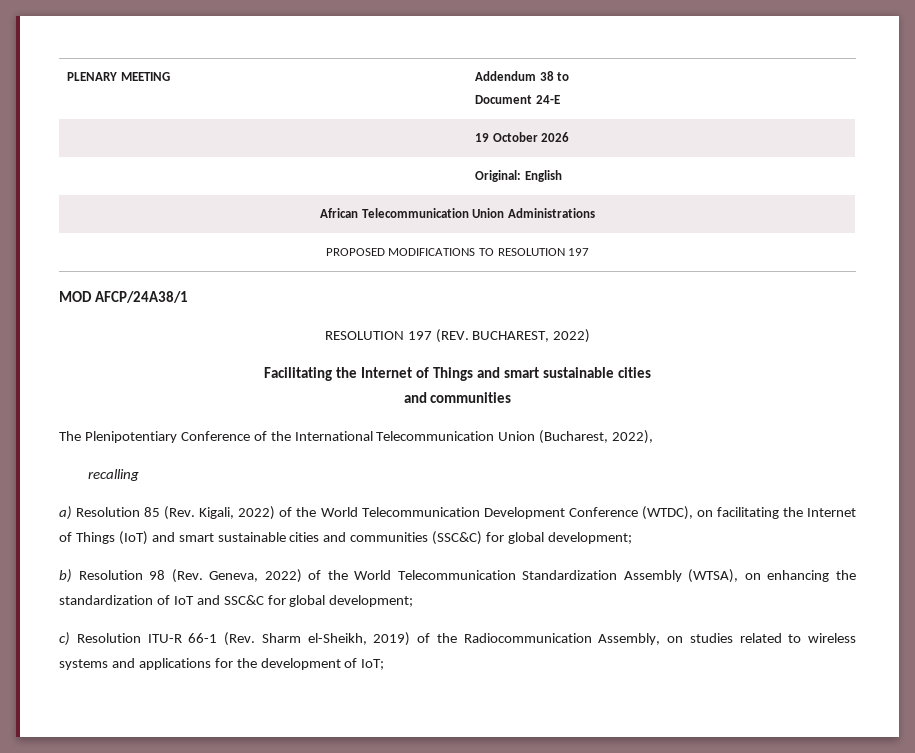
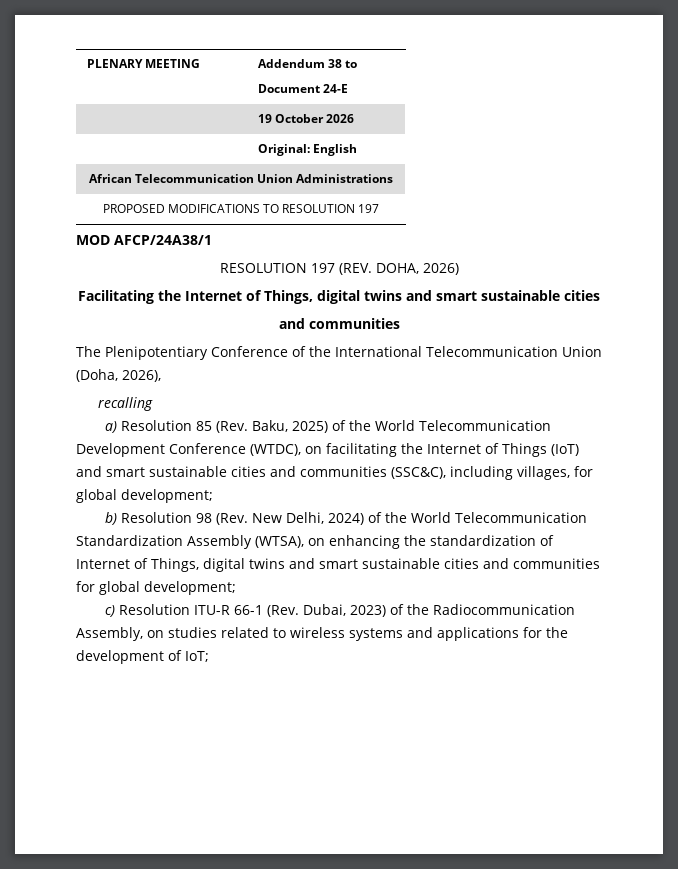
- RESOLUTION 197 (REV. BUCHAREST, 2022)
+ RESOLUTION 197 (REV. DOHA, 2026)
- Facilitating the Internet of Things and smart sustainable cities
+ Facilitating the Internet of Things, digital twins and smart sustainable cities
- The Plenipotentiary Conference of the International Telecommunication Union (Bucharest, 2022),
+ The Plenipotentiary Conference of the International Telecommunication Union (Doha, 2026),
- a) Resolution 85 (Rev. Kigali, 2022) of the World Telecommunication Development Conference (WTDC), on facilitating the Internet of Things (IoT) and smart sustainable cities and communities (SSC&C) for global development;
+ a) Resolution 85 (Rev. Baku, 2025) of the World Telecommunication Development Conference (WTDC), on facilitating the Internet of Things (IoT) and smart sustainable cities and communities (SSC&C), including villages, for global development;
- b) Resolution 98 (Rev. Geneva, 2022) of the World Telecommunication Standardization Assembly (WTSA), on enhancing the standardization of IoT and SSC&C for global development;
+ b) Resolution 98 (Rev. New Delhi, 2024) of the World Telecommunication Standardization Assembly (WTSA), on enhancing the standardization of Internet of Things, digital twins and smart sustainable cities and communities for global development;
- c) Resolution ITU-R 66-1 (Rev. Sharm el-Sheikh, 2019) of the Radiocommunication Assembly, on studies related to wireless systems and applications for the development of IoT;
+ c) Resolution ITU-R 66-1 (Rev. Dubai, 2023) of the Radiocommunication Assembly, on studies related to wireless systems and applications for the development of IoT;

